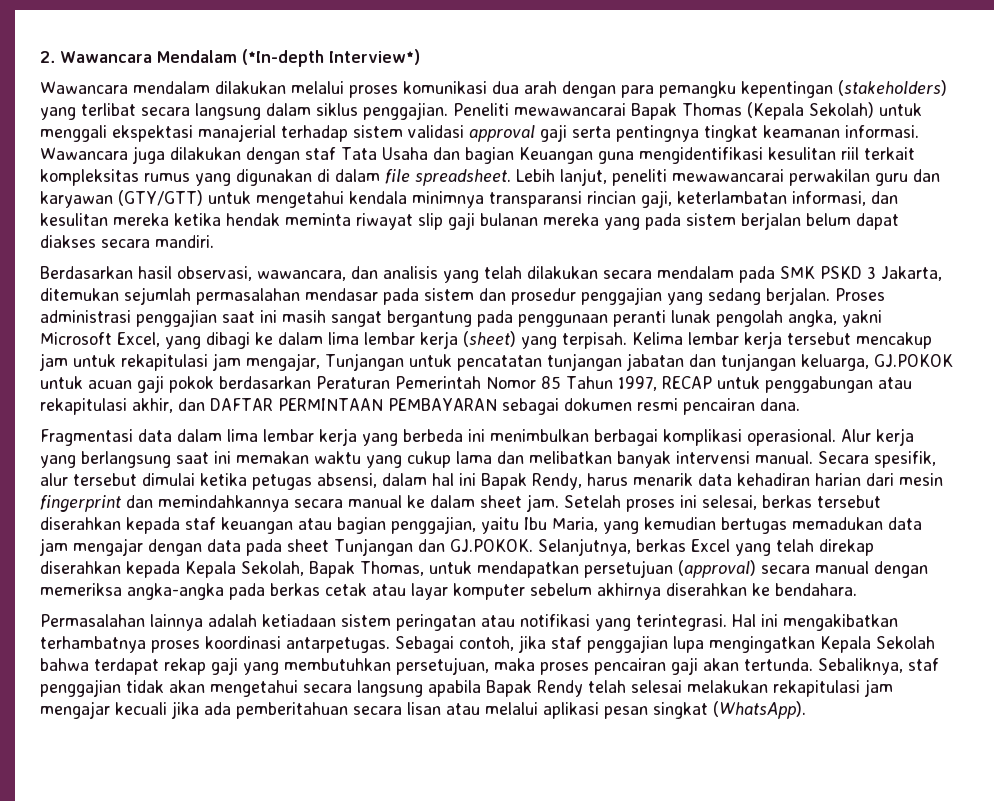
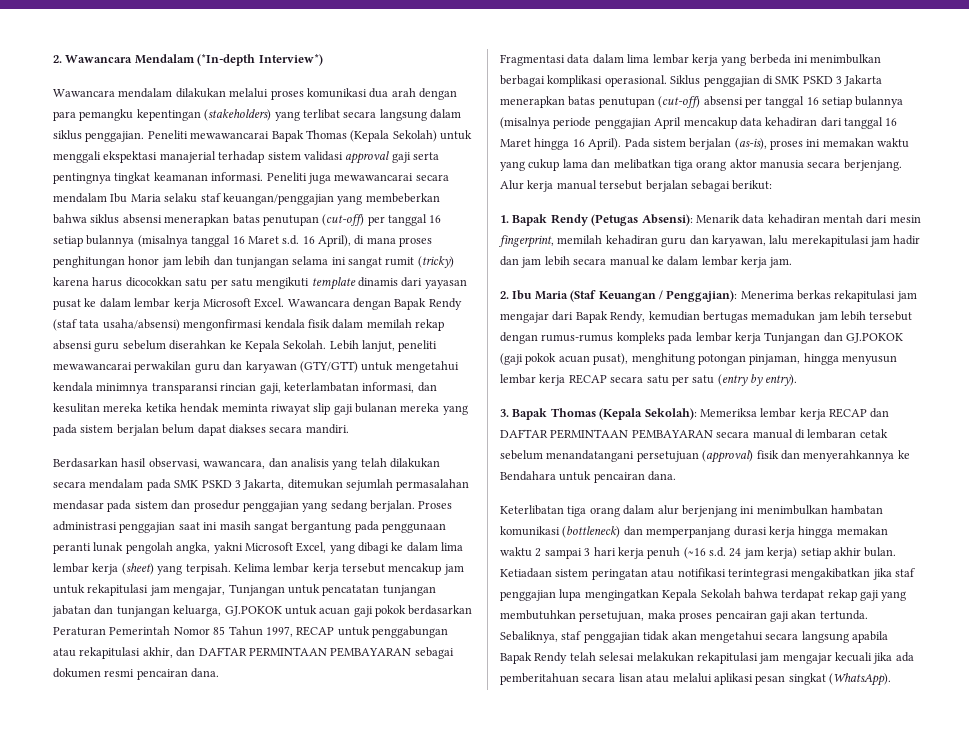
- Wawancara juga dilakukan dengan staf Tata Usaha dan bagian Keuangan guna mengidentifikasi kesulitan riil terkait kompleksitas rumus yang digunakan di dalam file spreadsheet.
+ Peneliti juga mewawancarai secara mendalam Ibu Maria selaku staf keuangan/penggajian yang membeberkan bahwa siklus absensi menerapkan batas penutupan (cut-off) per tanggal 16 setiap bulannya (misalnya tanggal 16 Maret s.d. 16 April), di mana proses penghitungan honor jam lebih dan tunjangan selama ini sangat rumit (tricky) karena harus dicocokkan satu per satu mengikuti template dinamis dari yayasan pusat ke dalam lembar kerja Microsoft Excel. Wawancara dengan Bapak Rendy (staf tata usaha/absensi) mengonfirmasi kendala fisik dalam memilah rekap absensi guru sebelum diserahkan ke Kepala Sekolah.
- Alur kerja yang berlangsung saat ini memakan waktu yang cukup lama dan melibatkan banyak intervensi manual. Secara spesifik, alur tersebut dimulai ketika petugas absensi, dalam hal ini Bapak Rendy, harus menarik data kehadiran harian dari mesin fingerprint dan memindahkannya secara manual ke dalam sheet jam. Setelah proses ini selesai, berkas tersebut diserahkan kepada staf keuangan atau bagian penggajian, yaitu Ibu Maria, yang kemudian bertugas memadukan data jam mengajar dengan data pada sheet Tunjangan dan GJ.POKOK. Selanjutnya, berkas Excel yang telah direkap diserahkan kepada Kepala Sekolah, Bapak Thomas, untuk mendapatkan persetujuan (approval) secara manual dengan memeriksa angka-angka pada berkas cetak atau layar komputer sebelum akhirnya diserahkan ke bendahara.
- Permasalahan lainnya adalah ketiadaan sistem peringatan atau notifikasi yang terintegrasi. Hal ini mengakibatkan terhambatnya proses koordinasi antarpetugas. Sebagai contoh, jika staf penggajian lupa mengingatkan Kepala Sekolah bahwa terdapat rekap gaji yang membutuhkan persetujuan, maka proses pencairan gaji akan tertunda.
+ Siklus penggajian di SMK PSKD 3 Jakarta menerapkan batas penutupan (cut-off) absensi per tanggal 16 setiap bulannya (misalnya periode penggajian April mencakup data kehadiran dari tanggal 16 Maret hingga 16 April). Pada sistem berjalan (as-is), proses ini memakan waktu yang cukup lama dan melibatkan tiga orang aktor manusia secara berjenjang. Alur kerja manual tersebut berjalan sebagai berikut:
+ 1. Bapak Rendy (Petugas Absensi): Menarik data kehadiran mentah dari mesin fingerprint, memilah kehadiran guru dan karyawan, lalu merekapitulasi jam hadir dan jam lebih secara manual ke dalam lembar kerja jam.
+ 2. Ibu Maria (Staf Keuangan / Penggajian): Menerima berkas rekapitulasi jam mengajar dari Bapak Rendy, kemudian bertugas memadukan jam lebih tersebut dengan rumus-rumus kompleks pada lembar kerja Tunjangan dan GJ.POKOK (gaji pokok acuan pusat), menghitung potongan pinjaman, hingga menyusun lembar kerja RECAP secara satu per satu (entry by entry).
+ 3. Bapak Thomas (Kepala Sekolah): Memeriksa lembar kerja RECAP dan DAFTAR PERMINTAAN PEMBAYARAN secara manual di lembaran cetak sebelum menandatangani persetujuan (approval) fisik dan menyerahkannya ke Bendahara untuk pencairan dana.
+ Keterlibatan tiga orang dalam alur berjenjang ini menimbulkan hambatan komunikasi (bottleneck) dan memperpanjang durasi kerja hingga memakan waktu 2 sampai 3 hari kerja penuh (~16 s.d. 24 jam kerja) setiap akhir bulan. Ketiadaan sistem peringatan atau notifikasi terintegrasi mengakibatkan jika staf penggajian lupa mengingatkan Kepala Sekolah bahwa terdapat rekap gaji yang membutuhkan persetujuan, maka proses pencairan gaji akan tertunda.

